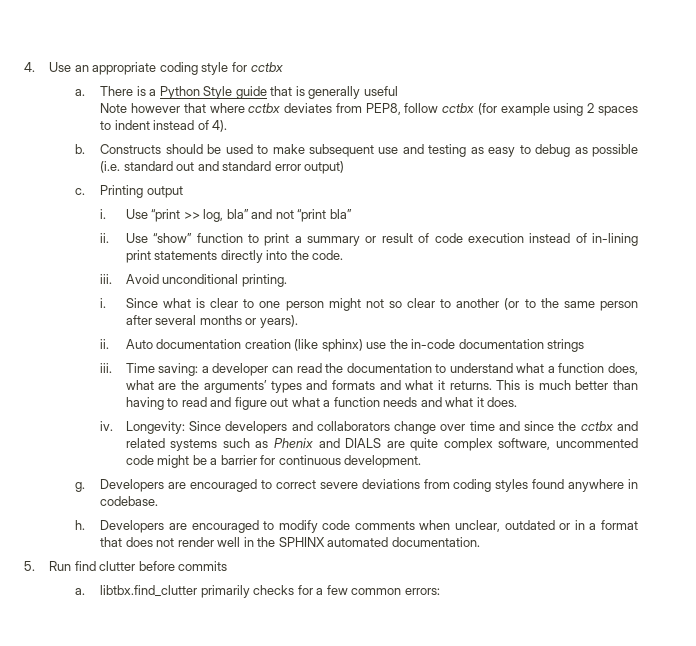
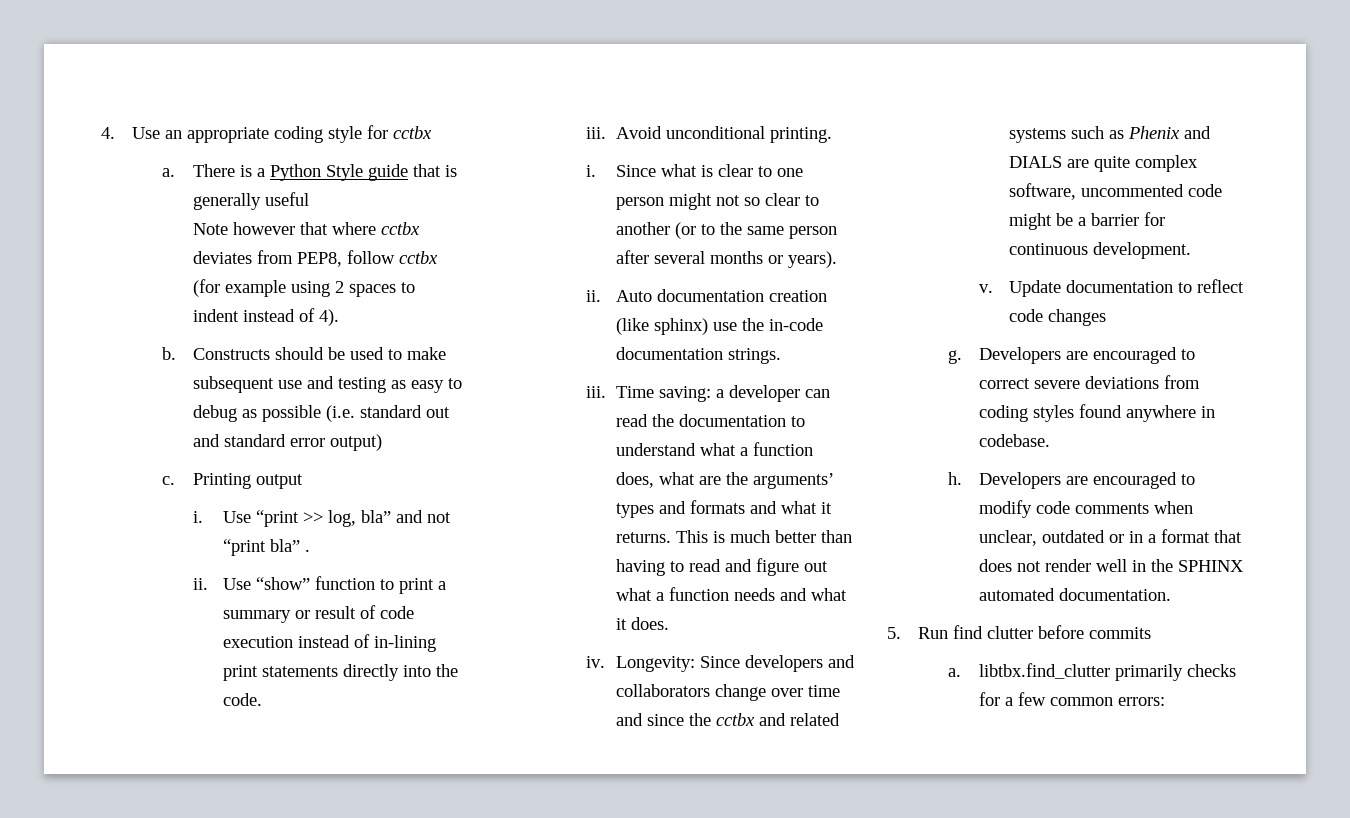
- Use “print >> log, bla” and not “print bla”
+ Use “print >> log, bla” and not “print bla” .
- Auto documentation creation (like sphinx) use the in-code documentation strings
+ Auto documentation creation (like sphinx) use the in-code documentation strings.
+ v. Update documentation to reflect code changes

